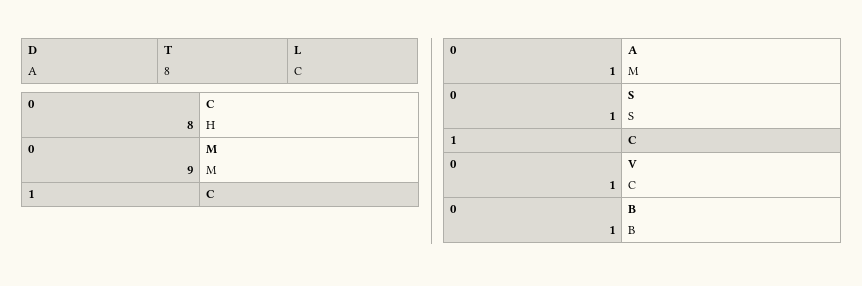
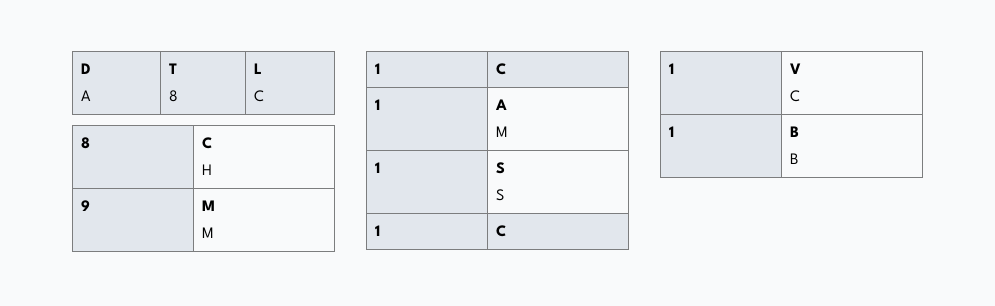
  D
  A | T
  8 | L
  C
- 0
  8 | C
  H
- 0
  9 | M
  M
  1 | C
- 0
  1 | A
  M
- 0
  1 | S
  S
  1 | C
- 0
  1 | V
  C
- 0

